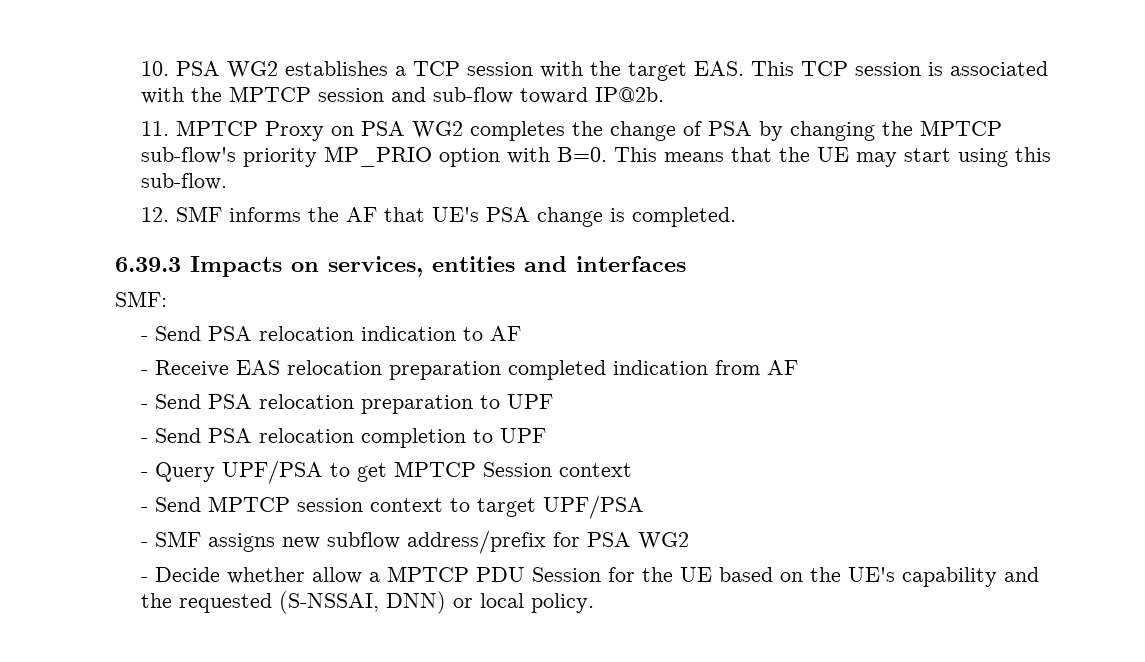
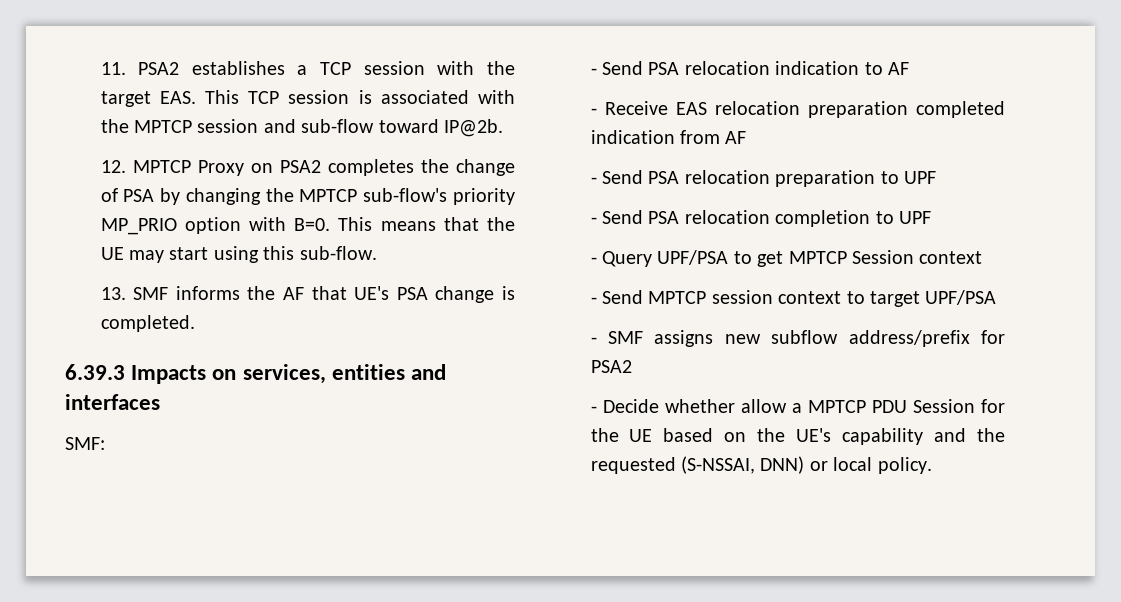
- 10. PSA WG2 establishes a TCP session with the target EAS. This TCP session is associated with the MPTCP session and sub-flow toward IP@2b.
+ 11. PSA2 establishes a TCP session with the target EAS. This TCP session is associated with the MPTCP session and sub-flow toward IP@2b.
- 11. MPTCP Proxy on PSA WG2 completes the change of PSA by changing the MPTCP sub-flow's priority MP_PRIO option with B=0. This means that the UE may start using this sub-flow.
+ 12. MPTCP Proxy on PSA2 completes the change of PSA by changing the MPTCP sub-flow's priority MP_PRIO option with B=0. This means that the UE may start using this sub-flow.
- 12. SMF informs the AF that UE's PSA change is completed.
+ 13. SMF informs the AF that UE's PSA change is completed.
- - SMF assigns new subflow address/prefix for PSA WG2
+ - SMF assigns new subflow address/prefix for PSA2

